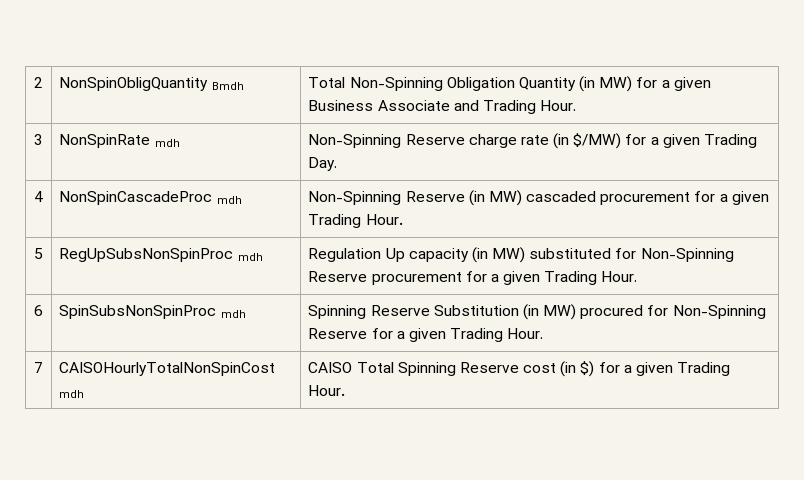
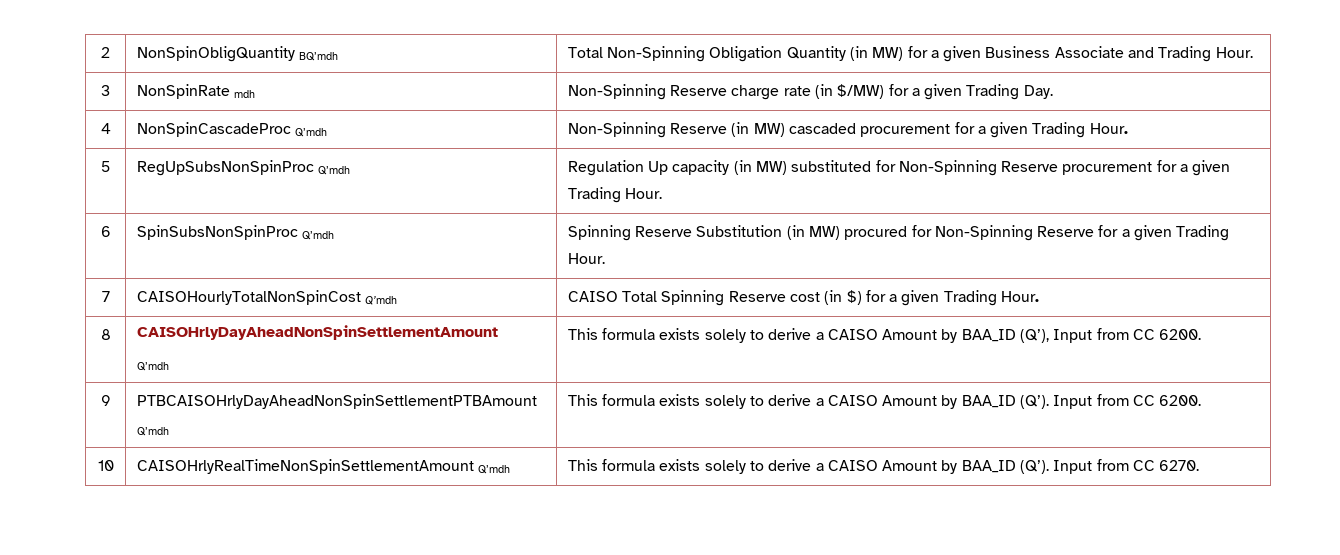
- 2 | NonSpinObligQuantity Bmdh | Total Non-Spinning Obligation Quantity (in MW) for a given Business Associate and Trading Hour.
+ 2 | NonSpinObligQuantity BQ’mdh | Total Non-Spinning Obligation Quantity (in MW) for a given Business Associate and Trading Hour.
- 4 | NonSpinCascadeProc mdh | Non-Spinning Reserve (in MW) cascaded procurement for a given Trading Hour.
+ 4 | NonSpinCascadeProc Q’mdh | Non-Spinning Reserve (in MW) cascaded procurement for a given Trading Hour.
- 5 | RegUpSubsNonSpinProc mdh | Regulation Up capacity (in MW) substituted for Non-Spinning Reserve procurement for a given Trading Hour.
+ 5 | RegUpSubsNonSpinProc Q’mdh | Regulation Up capacity (in MW) substituted for Non-Spinning Reserve procurement for a given Trading Hour.
- 6 | SpinSubsNonSpinProc mdh | Spinning Reserve Substitution (in MW) procured for Non-Spinning Reserve for a given Trading Hour.
+ 6 | SpinSubsNonSpinProc Q’mdh | Spinning Reserve Substitution (in MW) procured for Non-Spinning Reserve for a given Trading Hour.
- 7 | CAISOHourlyTotalNonSpinCost mdh | CAISO Total Spinning Reserve cost (in $) for a given Trading Hour.
+ 7 | CAISOHourlyTotalNonSpinCost Q’mdh | CAISO Total Spinning Reserve cost (in $) for a given Trading Hour.
+ 8 | CAISOHrlyDayAheadNonSpinSettlementAmount
+ Q’mdh | This formula exists solely to derive a CAISO Amount by BAA_ID (Q’), Input from CC 6200.
+ 9 | PTBCAISOHrlyDayAheadNonSpinSettlementPTBAmount Q’mdh | This formula exists solely to derive a CAISO Amount by BAA_ID (Q’). Input from CC 6200.
+ 10 | CAISOHrlyRealTimeNonSpinSettlementAmount Q’mdh | This formula exists solely to derive a CAISO Amount by BAA_ID (Q’). Input from CC 6270.

